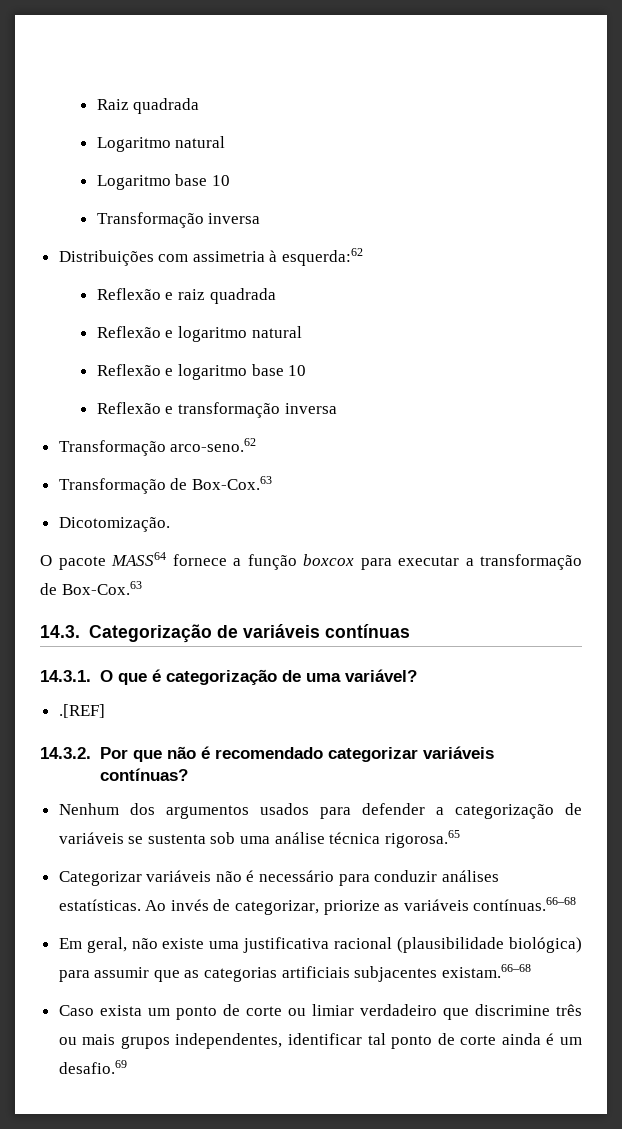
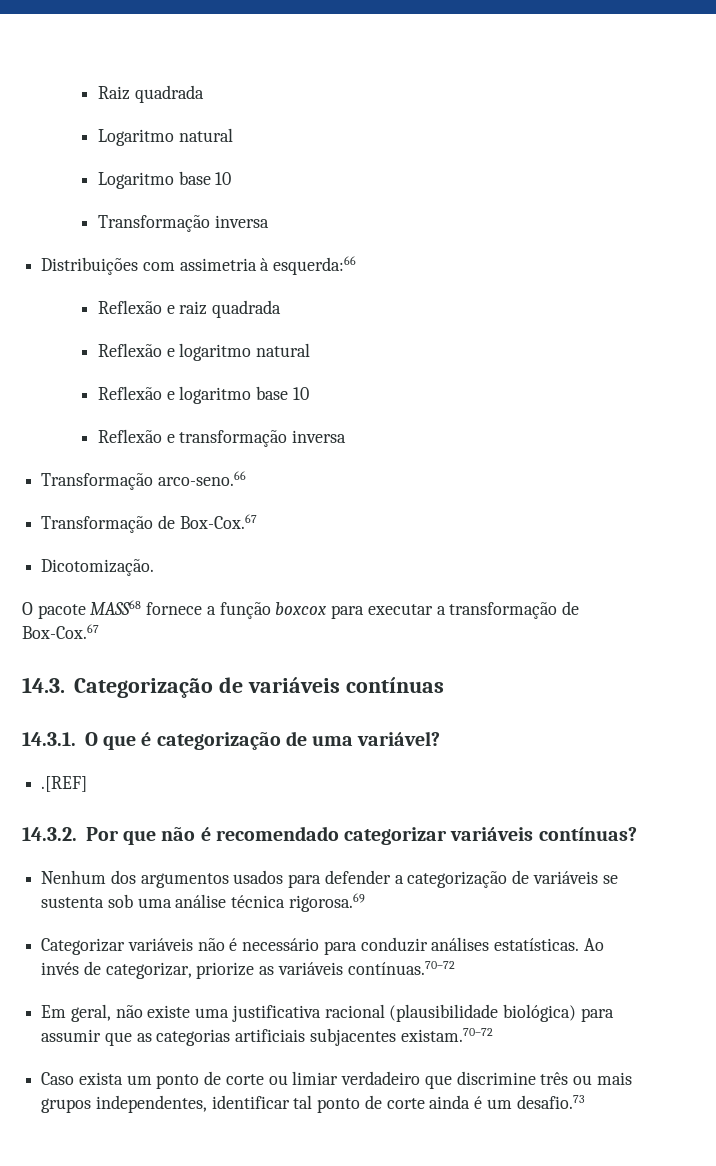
- Distribuições com assimetria à esquerda:62
+ Distribuições com assimetria à esquerda:66
- Transformação arco-seno.62
+ Transformação arco-seno.66
- Transformação de Box-Cox.63
+ Transformação de Box-Cox.67
- O pacote MASS64 fornece a função boxcox para executar a transformação de Box-Cox.63
+ O pacote MASS68 fornece a função boxcox para executar a transformação de Box-Cox.67
- Nenhum dos argumentos usados para defender a categorização de variáveis se sustenta sob uma análise técnica rigorosa.65
+ Nenhum dos argumentos usados para defender a categorização de variáveis se sustenta sob uma análise técnica rigorosa.69
- Ao invés de categorizar, priorize as variáveis contínuas.66–68
+ Ao invés de categorizar, priorize as variáveis contínuas.70–72
- Em geral, não existe uma justificativa racional (plausibilidade biológica) para assumir que as categorias artificiais subjacentes existam.66–68
+ Em geral, não existe uma justificativa racional (plausibilidade biológica) para assumir que as categorias artificiais subjacentes existam.70–72
- Caso exista um ponto de corte ou limiar verdadeiro que discrimine três ou mais grupos independentes, identificar tal ponto de corte ainda é um desafio.69
+ Caso exista um ponto de corte ou limiar verdadeiro que discrimine três ou mais grupos independentes, identificar tal ponto de corte ainda é um desafio.73

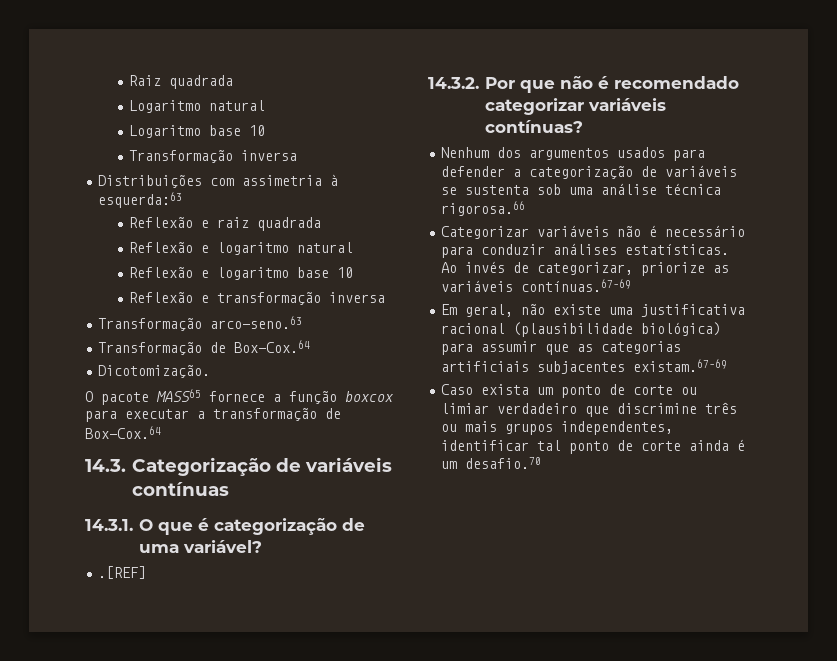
- Distribuições com assimetria à esquerda:66
+ Distribuições com assimetria à esquerda:63
- Transformação arco-seno.66
+ Transformação arco-seno.63
- Transformação de Box-Cox.67
+ Transformação de Box-Cox.64
- O pacote MASS68 fornece a função boxcox para executar a transformação de Box-Cox.67
+ O pacote MASS65 fornece a função boxcox para executar a transformação de Box-Cox.64
- Nenhum dos argumentos usados para defender a categorização de variáveis se sustenta sob uma análise técnica rigorosa.69
+ Nenhum dos argumentos usados para defender a categorização de variáveis se sustenta sob uma análise técnica rigorosa.66
- Ao invés de categorizar, priorize as variáveis contínuas.70–72
+ Ao invés de categorizar, priorize as variáveis contínuas.67–69
- Em geral, não existe uma justificativa racional (plausibilidade biológica) para assumir que as categorias artificiais subjacentes existam.70–72
+ Em geral, não existe uma justificativa racional (plausibilidade biológica) para assumir que as categorias artificiais subjacentes existam.67–69
- Caso exista um ponto de corte ou limiar verdadeiro que discrimine três ou mais grupos independentes, identificar tal ponto de corte ainda é um desafio.73
+ Caso exista um ponto de corte ou limiar verdadeiro que discrimine três ou mais grupos independentes, identificar tal ponto de corte ainda é um desafio.70

